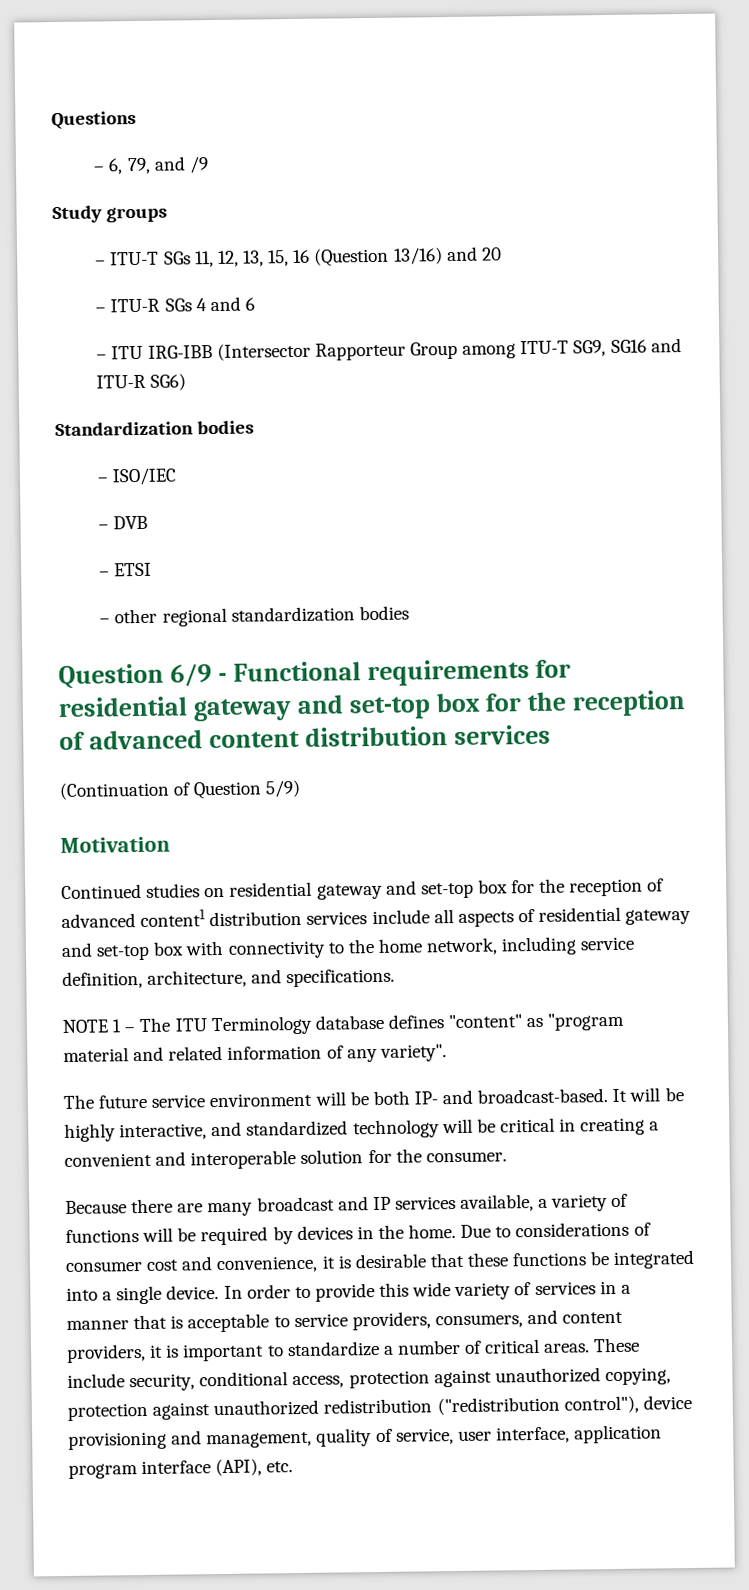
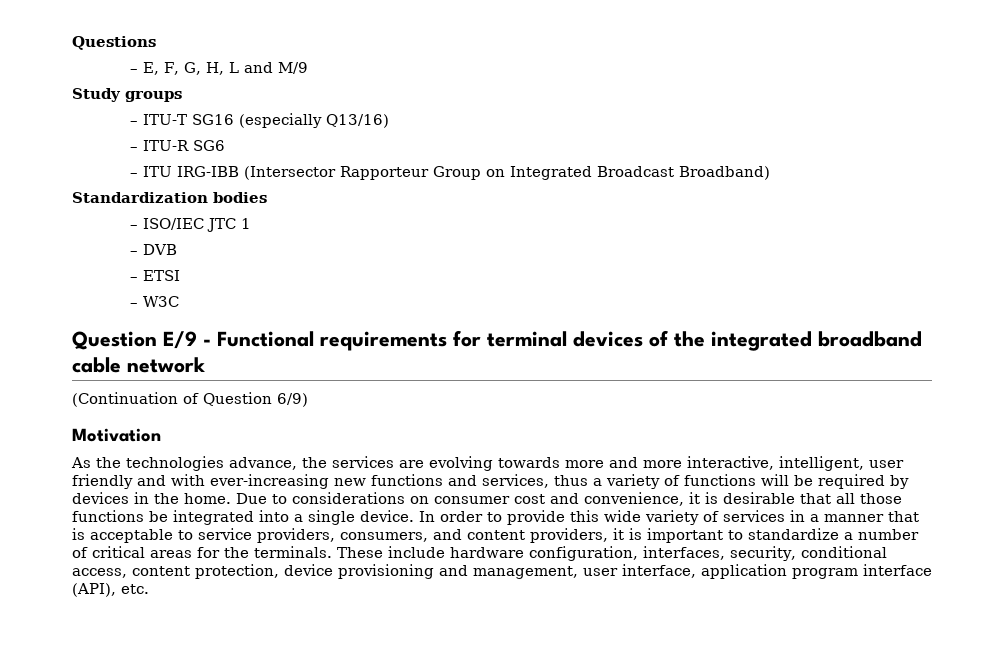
- – 6, 79, and /9
+ – E, F, G, H, L and M/9
  Study groups
- – ITU-T SGs 11, 12, 13, 15, 16 (Question 13/16) and 20
- – ITU-R SGs 4 and 6
+ – ITU-T SG16 (especially Q13/16)
+ – ITU-R SG6
- – ITU IRG-IBB (Intersector Rapporteur Group among ITU-T SG9, SG16 and ITU-R SG6)
+ – ITU IRG-IBB (Intersector Rapporteur Group on Integrated Broadcast Broadband)
- – ISO/IEC
+ – ISO/IEC JTC 1
- – other regional standardization bodies
- Question 6/9 - Functional requirements for residential gateway and set-top box for the reception of advanced content distribution services
+ – W3C
+ Question E/9 - Functional requirements for terminal devices of the integrated broadband cable network
- (Continuation of Question 5/9)
+ (Continuation of Question 6/9)
- Continued studies on residential gateway and set-top box for the reception of advanced content1 distribution services include all aspects of residential gateway and set-top box with connectivity to the home network, including service definition, architecture, and specifications.
- NOTE 1 – The ITU Terminology database defines "content" as "program material and related information of any variety".
- The future service environment will be both IP- and broadcast-based. It will be highly interactive, and standardized technology will be critical in creating a convenient and interoperable solution for the consumer.
- Because there are many broadcast and IP services available, a variety of functions will be required by devices in the home.
+ As the technologies advance, the services are evolving towards more and more interactive, intelligent, user friendly and with ever-increasing new functions and services, thus a variety of functions will be required by devices in the home.
- Due to considerations of consumer cost and convenience, it is desirable that these functions be integrated into a single device.
+ Due to considerations on consumer cost and convenience, it is desirable that all those functions be integrated into a single device.
- In order to provide this wide variety of services in a manner that is acceptable to service providers, consumers, and content providers, it is important to standardize a number of critical areas. These include security, conditional access, protection against unauthorized copying, protection against unauthorized redistribution ("redistribution control"), device provisioning and management, quality of service, user interface, application program interface (API), etc.
+ In order to provide this wide variety of services in a manner that is acceptable to service providers, consumers, and content providers, it is important to standardize a number of critical areas for the terminals. These include hardware configuration, interfaces, security, conditional access, content protection, device provisioning and management, user interface, application program interface (API), etc.

